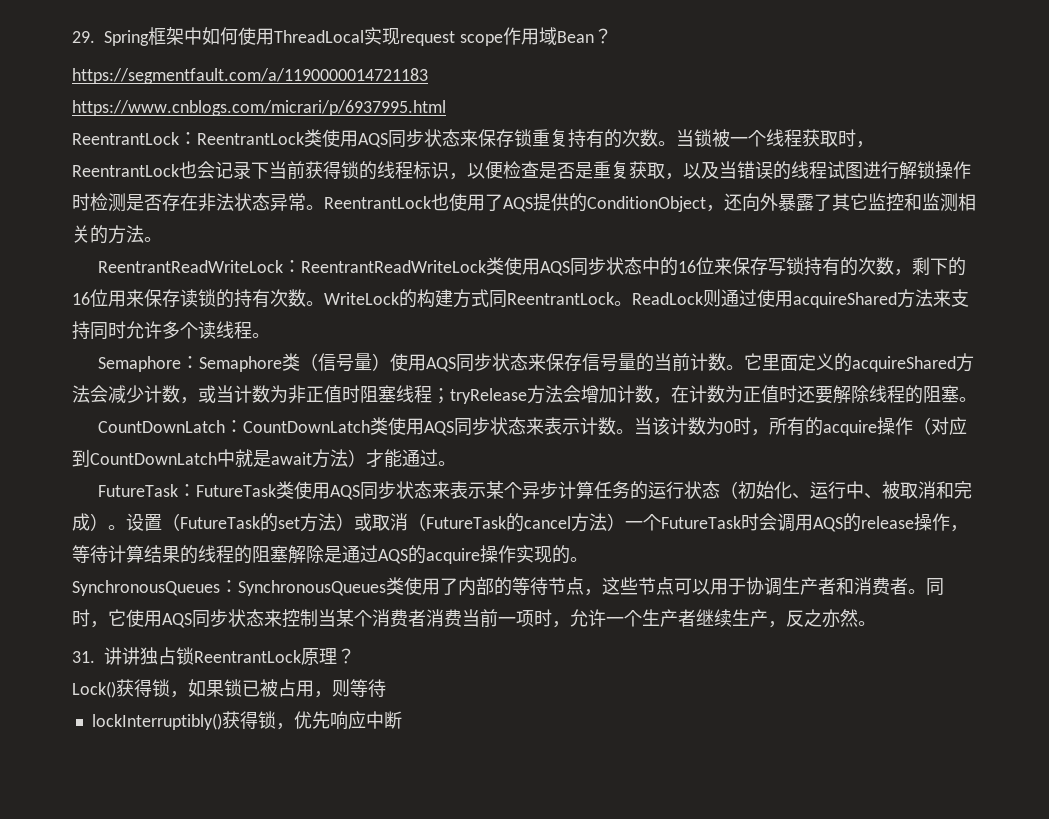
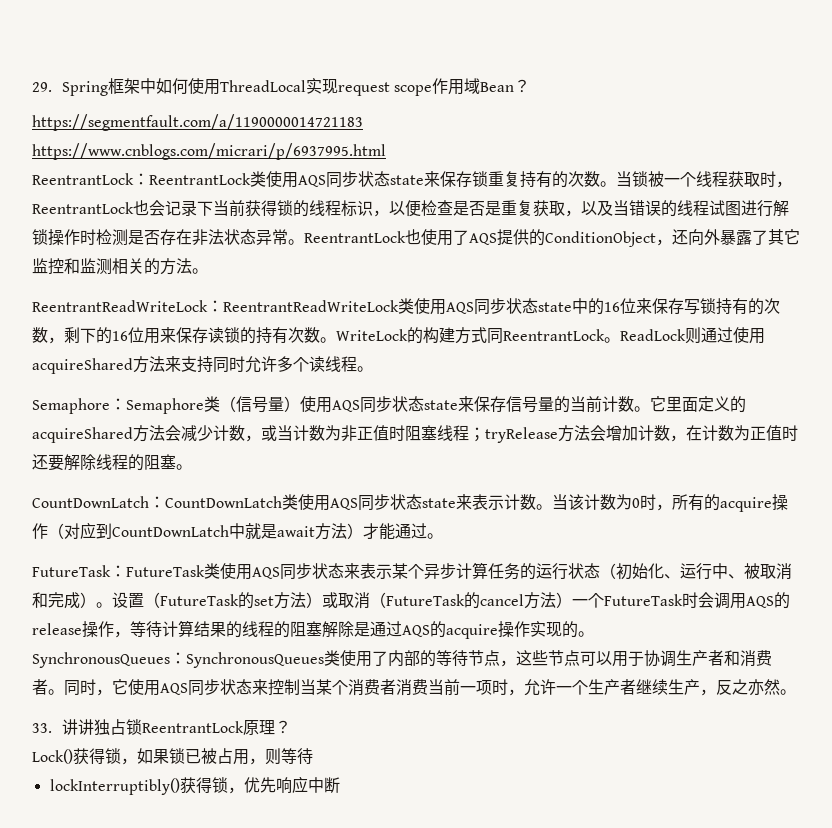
- ReentrantLock：ReentrantLock类使用AQS同步状态来保存锁重复持有的次数。
+ ReentrantLock：ReentrantLock类使用AQS同步状态state来保存锁重复持有的次数。
- ReentrantReadWriteLock：ReentrantReadWriteLock类使用AQS同步状态中的16位来保存写锁持有的次数，剩下的16位用来保存读锁的持有次数。
+ ReentrantReadWriteLock：ReentrantReadWriteLock类使用AQS同步状态state中的16位来保存写锁持有的次数，剩下的16位用来保存读锁的持有次数。
- Semaphore：Semaphore类（信号量）使用AQS同步状态来保存信号量的当前计数。
+ Semaphore：Semaphore类（信号量）使用AQS同步状态state来保存信号量的当前计数。
- CountDownLatch：CountDownLatch类使用AQS同步状态来表示计数。
+ CountDownLatch：CountDownLatch类使用AQS同步状态state来表示计数。
- 31.讲讲独占锁ReentrantLock原理？
+ 33.讲讲独占锁ReentrantLock原理？

